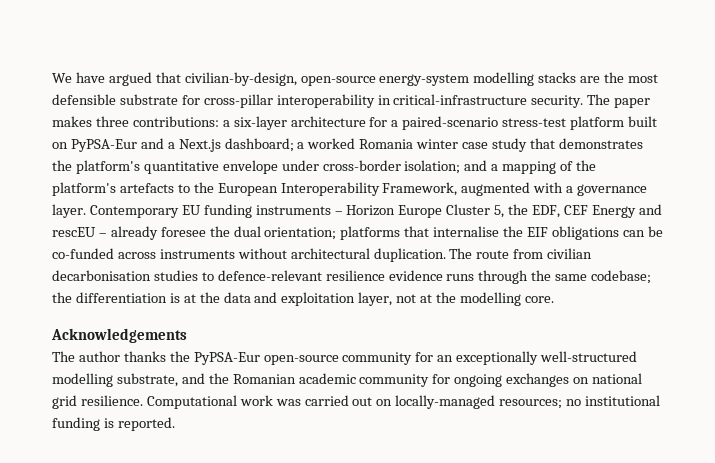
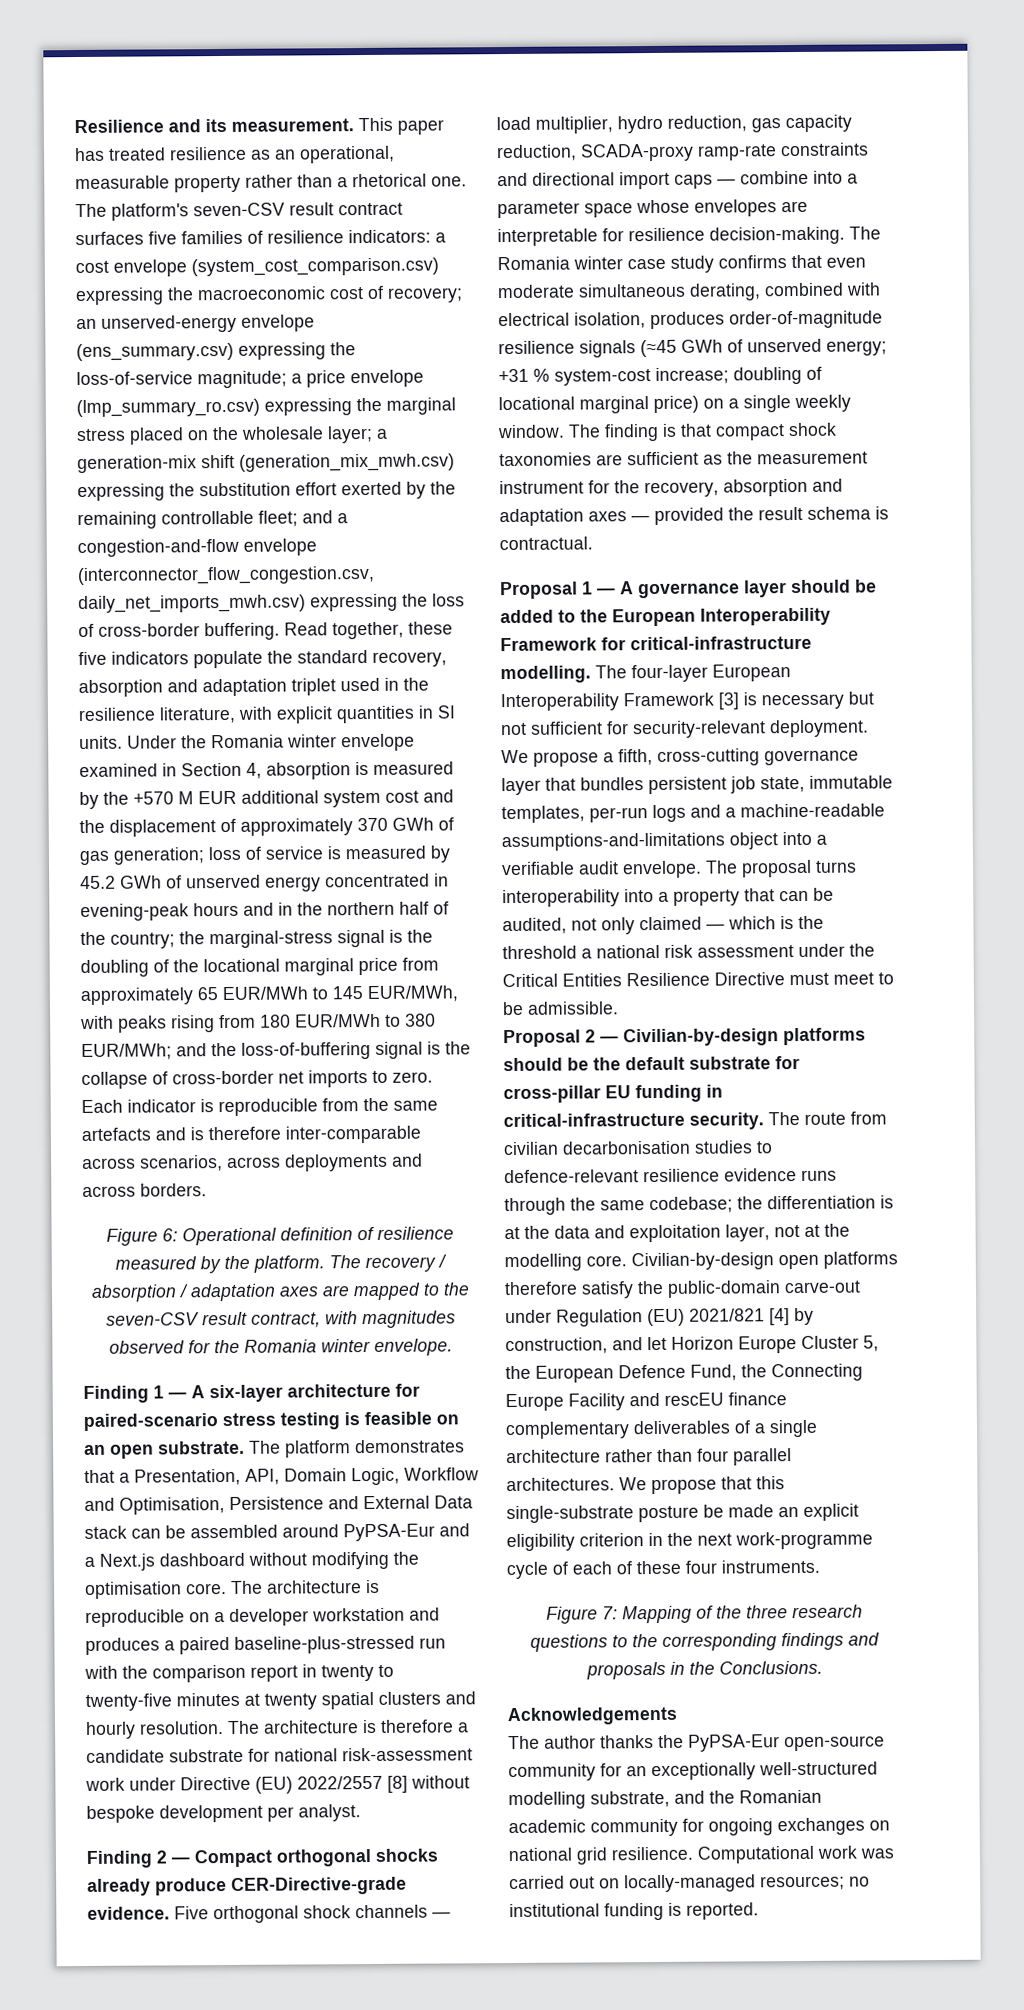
- We have argued that civilian-by-design, open-source energy-system modelling stacks are the most defensible substrate for cross-pillar interoperability in critical-infrastructure security. The paper makes three contributions: a six-layer architecture for a paired-scenario stress-test platform built on PyPSA-Eur and a Next.js dashboard; a worked Romania winter case study that demonstrates the platform's quantitative envelope under cross-border isolation; and a mapping of the platform's artefacts to the European Interoperability Framework, augmented with a governance layer. Contemporary EU funding instruments – Horizon Europe Cluster 5, the EDF, CEF Energy and rescEU – already foresee the dual orientation; platforms that internalise the EIF obligations can be co-funded across instruments without architectural duplication.
+ Resilience and its measurement. This paper has treated resilience as an operational, measurable property rather than a rhetorical one. The platform's seven-CSV result contract surfaces five families of resilience indicators: a cost envelope (system_cost_comparison.csv) expressing the macroeconomic cost of recovery; an unserved-energy envelope (ens_summary.csv) expressing the loss-of-service magnitude; a price envelope (lmp_summary_ro.csv) expressing the marginal stress placed on the wholesale layer; a generation-mix shift (generation_mix_mwh.csv) expressing the substitution effort exerted by the remaining controllable fleet; and a congestion-and-flow envelope (interconnector_flow_congestion.csv, daily_net_imports_mwh.csv) expressing the loss of cross-border buffering. Read together, these five indicators populate the standard recovery, absorption and adaptation triplet used in the resilience literature, with explicit quantities in SI units. Under the Romania winter envelope examined in Section 4, absorption is measured by the +570 M EUR additional system cost and the displacement of approximately 370 GWh of gas generation; loss of service is measured by 45.2 GWh of unserved energy concentrated in evening-peak hours and in the northern half of the country; the marginal-stress signal is the doubling of the locational marginal price from approximately 65 EUR/MWh to 145 EUR/MWh, with peaks rising from 180 EUR/MWh to 380 EUR/MWh; and the loss-of-buffering signal is the collapse of cross-border net imports to zero. Each indicator is reproducible from the same artefacts and is therefore inter-comparable across scenarios, across deployments and across borders.
+ Figure 6: Operational definition of resilience measured by the platform. The recovery / absorption / adaptation axes are mapped to the seven-CSV result contract, with magnitudes observed for the Romania winter envelope.
+ Finding 1 — A six-layer architecture for paired-scenario stress testing is feasible on an open substrate. The platform demonstrates that a Presentation, API, Domain Logic, Workflow and Optimisation, Persistence and External Data stack can be assembled around PyPSA-Eur and a Next.js dashboard without modifying the optimisation core. The architecture is reproducible on a developer workstation and produces a paired baseline-plus-stressed run with the comparison report in twenty to twenty-five minutes at twenty spatial clusters and hourly resolution. The architecture is therefore a candidate substrate for national risk-assessment work under Directive (EU) 2022/2557 [8] without bespoke development per analyst.
+ Finding 2 — Compact orthogonal shocks already produce CER-Directive-grade evidence. Five orthogonal shock channels — load multiplier, hydro reduction, gas capacity reduction, SCADA-proxy ramp-rate constraints and directional import caps — combine into a parameter space whose envelopes are interpretable for resilience decision-making. The Romania winter case study confirms that even moderate simultaneous derating, combined with electrical isolation, produces order-of-magnitude resilience signals (≈45 GWh of unserved energy; +31 % system-cost increase; doubling of locational marginal price) on a single weekly window. The finding is that compact shock taxonomies are sufficient as the measurement instrument for the recovery, absorption and adaptation axes — provided the result schema is contractual.
+ Proposal 1 — A governance layer should be added to the European Interoperability Framework for critical-infrastructure modelling. The four-layer European Interoperability Framework [3] is necessary but not sufficient for security-relevant deployment. We propose a fifth, cross-cutting governance layer that bundles persistent job state, immutable templates, per-run logs and a machine-readable assumptions-and-limitations object into a verifiable audit envelope. The proposal turns interoperability into a property that can be audited, not only claimed — which is the threshold a national risk assessment under the Critical Entities Resilience Directive must meet to be admissible.
+ Proposal 2 — Civilian-by-design platforms should be the default substrate for cross-pillar EU funding in critical-infrastructure security.
+ Civilian-by-design open platforms therefore satisfy the public-domain carve-out under Regulation (EU) 2021/821 [4] by construction, and let Horizon Europe Cluster 5, the European Defence Fund, the Connecting Europe Facility and rescEU finance complementary deliverables of a single architecture rather than four parallel architectures. We propose that this single-substrate posture be made an explicit eligibility criterion in the next work-programme cycle of each of these four instruments.
+ Figure 7: Mapping of the three research questions to the corresponding findings and proposals in the Conclusions.

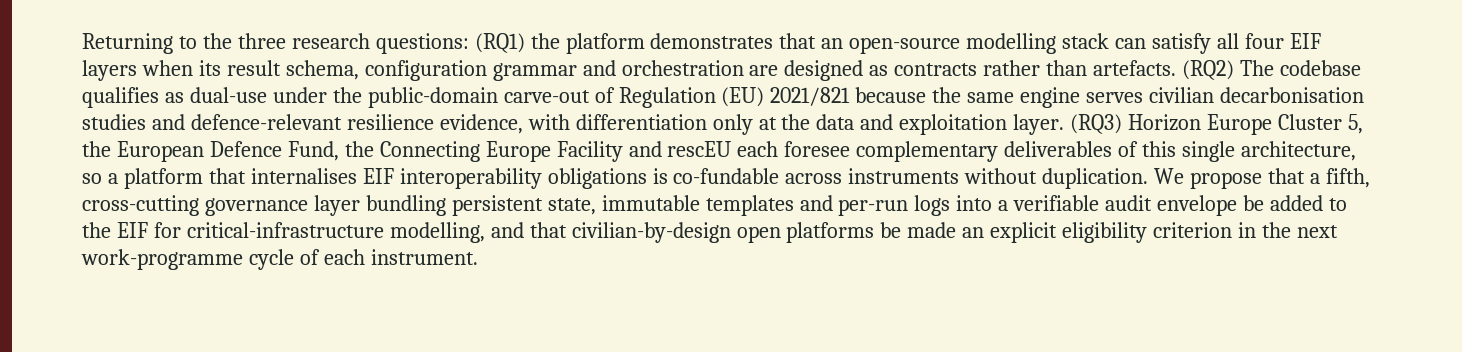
- Resilience and its measurement. This paper has treated resilience as an operational, measurable property rather than a rhetorical one. The platform's seven-CSV result contract surfaces five families of resilience indicators: a cost envelope (system_cost_comparison.csv) expressing the macroeconomic cost of recovery; an unserved-energy envelope (ens_summary.csv) expressing the loss-of-service magnitude; a price envelope (lmp_summary_ro.csv) expressing the marginal stress placed on the wholesale layer; a generation-mix shift (generation_mix_mwh.csv) expressing the substitution effort exerted by the remaining controllable fleet; and a congestion-and-flow envelope (interconnector_flow_congestion.csv, daily_net_imports_mwh.csv) expressing the loss of cross-border buffering. Read together, these five indicators populate the standard recovery, absorption and adaptation triplet used in the resilience literature, with explicit quantities in SI units. Under the Romania winter envelope examined in Section 4, absorption is measured by the +570 M EUR additional system cost and the displacement of approximately 370 GWh of gas generation; loss of service is measured by 45.2 GWh of unserved energy concentrated in evening-peak hours and in the northern half of the country; the marginal-stress signal is the doubling of the locational marginal price from approximately 65 EUR/MWh to 145 EUR/MWh, with peaks rising from 180 EUR/MWh to 380 EUR/MWh; and the loss-of-buffering signal is the collapse of cross-border net imports to zero. Each indicator is reproducible from the same artefacts and is therefore inter-comparable across scenarios, across deployments and across borders.
- Figure 6: Operational definition of resilience measured by the platform. The recovery / absorption / adaptation axes are mapped to the seven-CSV result contract, with magnitudes observed for the Romania winter envelope.
- Finding 1 — A six-layer architecture for paired-scenario stress testing is feasible on an open substrate. The platform demonstrates that a Presentation, API, Domain Logic, Workflow and Optimisation, Persistence and External Data stack can be assembled around PyPSA-Eur and a Next.js dashboard without modifying the optimisation core. The architecture is reproducible on a developer workstation and produces a paired baseline-plus-stressed run with the comparison report in twenty to twenty-five minutes at twenty spatial clusters and hourly resolution. The architecture is therefore a candidate substrate for national risk-assessment work under Directive (EU) 2022/2557 [8] without bespoke development per analyst.
- Finding 2 — Compact orthogonal shocks already produce CER-Directive-grade evidence. Five orthogonal shock channels — load multiplier, hydro reduction, gas capacity reduction, SCADA-proxy ramp-rate constraints and directional import caps — combine into a parameter space whose envelopes are interpretable for resilience decision-making. The Romania winter case study confirms that even moderate simultaneous derating, combined with electrical isolation, produces order-of-magnitude resilience signals (≈45 GWh of unserved energy; +31 % system-cost increase; doubling of locational marginal price) on a single weekly window. The finding is that compact shock taxonomies are sufficient as the measurement instrument for the recovery, absorption and adaptation axes — provided the result schema is contractual.
- Proposal 1 — A governance layer should be added to the European Interoperability Framework for critical-infrastructure modelling. The four-layer European Interoperability Framework [3] is necessary but not sufficient for security-relevant deployment. We propose a fifth, cross-cutting governance layer that bundles persistent job state, immutable templates, per-run logs and a machine-readable assumptions-and-limitations object into a verifiable audit envelope. The proposal turns interoperability into a property that can be audited, not only claimed — which is the threshold a national risk assessment under the Critical Entities Resilience Directive must meet to be admissible.
- Proposal 2 — Civilian-by-design platforms should be the default substrate for cross-pillar EU funding in critical-infrastructure security. The route from civilian decarbonisation studies to defence-relevant resilience evidence runs through the same codebase; the differentiation is at the data and exploitation layer, not at the modelling core. Civilian-by-design open platforms therefore satisfy the public-domain carve-out under Regulation (EU) 2021/821 [4] by construction, and let Horizon Europe Cluster 5, the European Defence Fund, the Connecting Europe Facility and rescEU finance complementary deliverables of a single architecture rather than four parallel architectures. We propose that this single-substrate posture be made an explicit eligibility criterion in the next work-programme cycle of each of these four instruments.
- Figure 7: Mapping of the three research questions to the corresponding findings and proposals in the Conclusions.
- Acknowledgements
- The author thanks the PyPSA-Eur open-source community for an exceptionally well-structured modelling substrate, and the Romanian academic community for ongoing exchanges on national grid resilience. Computational work was carried out on locally-managed resources; no institutional funding is reported.
+ Returning to the three research questions: (RQ1) the platform demonstrates that an open-source modelling stack can satisfy all four EIF layers when its result schema, configuration grammar and orchestration are designed as contracts rather than artefacts. (RQ2) The codebase qualifies as dual-use under the public-domain carve-out of Regulation (EU) 2021/821 because the same engine serves civilian decarbonisation studies and defence-relevant resilience evidence, with differentiation only at the data and exploitation layer. (RQ3) Horizon Europe Cluster 5, the European Defence Fund, the Connecting Europe Facility and rescEU each foresee complementary deliverables of this single architecture, so a platform that internalises EIF interoperability obligations is co-fundable across instruments without duplication. We propose that a fifth, cross-cutting governance layer bundling persistent state, immutable templates and per-run logs into a verifiable audit envelope be added to the EIF for critical-infrastructure modelling, and that civilian-by-design open platforms be made an explicit eligibility criterion in the next work-programme cycle of each instrument.

